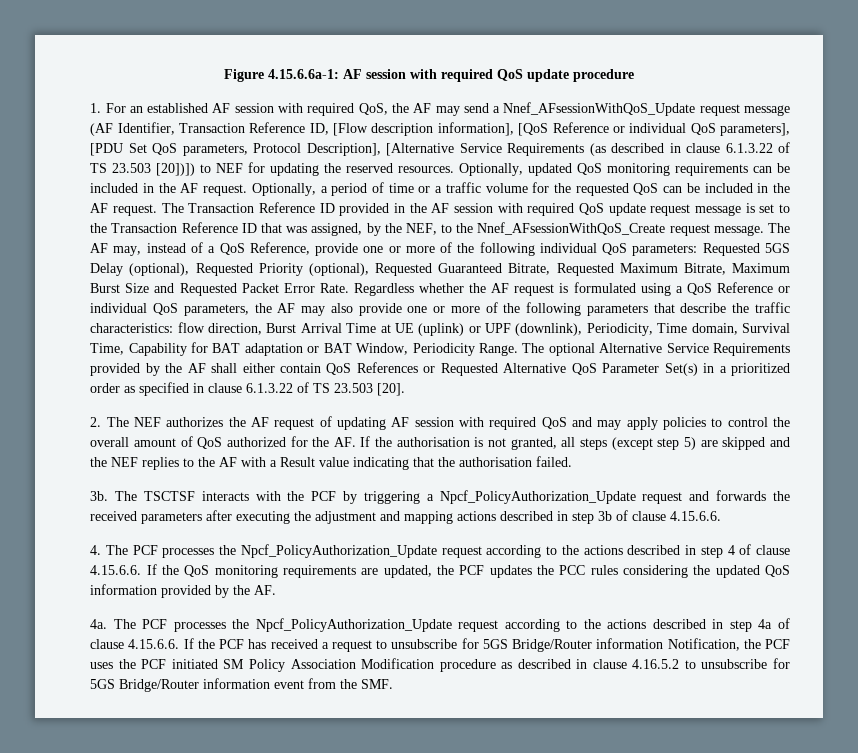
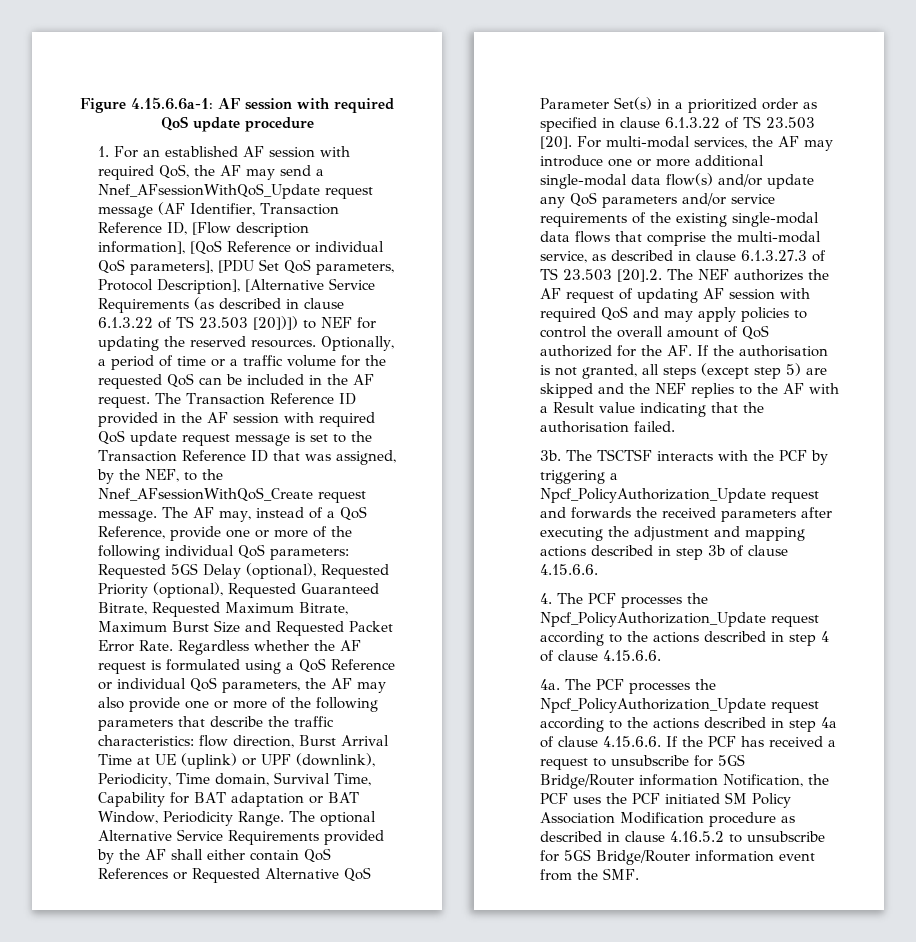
- Optionally, updated QoS monitoring requirements can be included in the AF request. Optionally, a period of time or a traffic volume for the requested QoS can be included in the AF request.
+ Optionally, a period of time or a traffic volume for the requested QoS can be included in the AF request.
- The optional Alternative Service Requirements provided by the AF shall either contain QoS References or Requested Alternative QoS Parameter Set(s) in a prioritized order as specified in clause 6.1.3.22 of TS 23.503 [20].
- 2. The NEF authorizes the AF request of updating AF session with required QoS and may apply policies to control the overall amount of QoS authorized for the AF. If the authorisation is not granted, all steps (except step 5) are skipped and the NEF replies to the AF with a Result value indicating that the authorisation failed.
+ The optional Alternative Service Requirements provided by the AF shall either contain QoS References or Requested Alternative QoS Parameter Set(s) in a prioritized order as specified in clause 6.1.3.22 of TS 23.503 [20]. For multi-modal services, the AF may introduce one or more additional single-modal data flow(s) and/or update any QoS parameters and/or service requirements of the existing single-modal data flows that comprise the multi-modal service, as described in clause 6.1.3.27.3 of TS 23.503 [20].2. The NEF authorizes the AF request of updating AF session with required QoS and may apply policies to control the overall amount of QoS authorized for the AF. If the authorisation is not granted, all steps (except step 5) are skipped and the NEF replies to the AF with a Result value indicating that the authorisation failed.
- 4. The PCF processes the Npcf_PolicyAuthorization_Update request according to the actions described in step 4 of clause 4.15.6.6. If the QoS monitoring requirements are updated, the PCF updates the PCC rules considering the updated QoS information provided by the AF.
+ 4. The PCF processes the Npcf_PolicyAuthorization_Update request according to the actions described in step 4 of clause 4.15.6.6.

